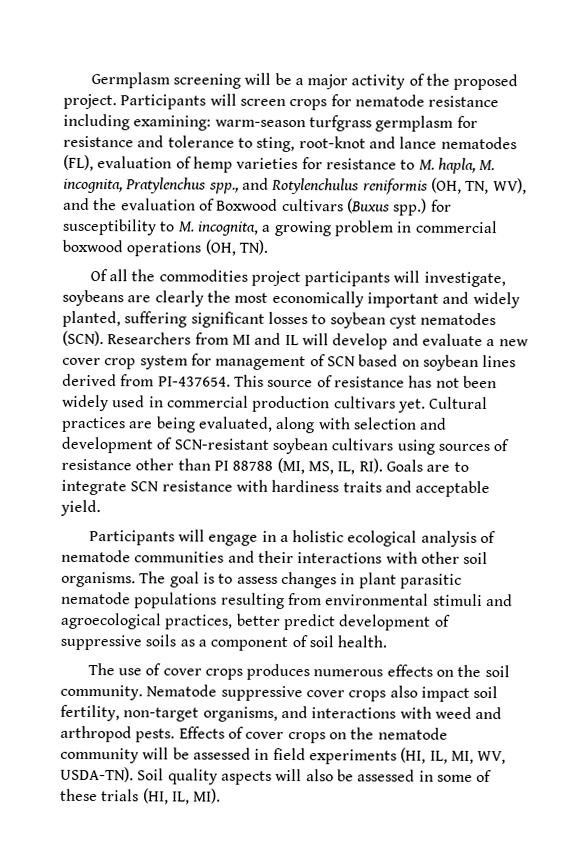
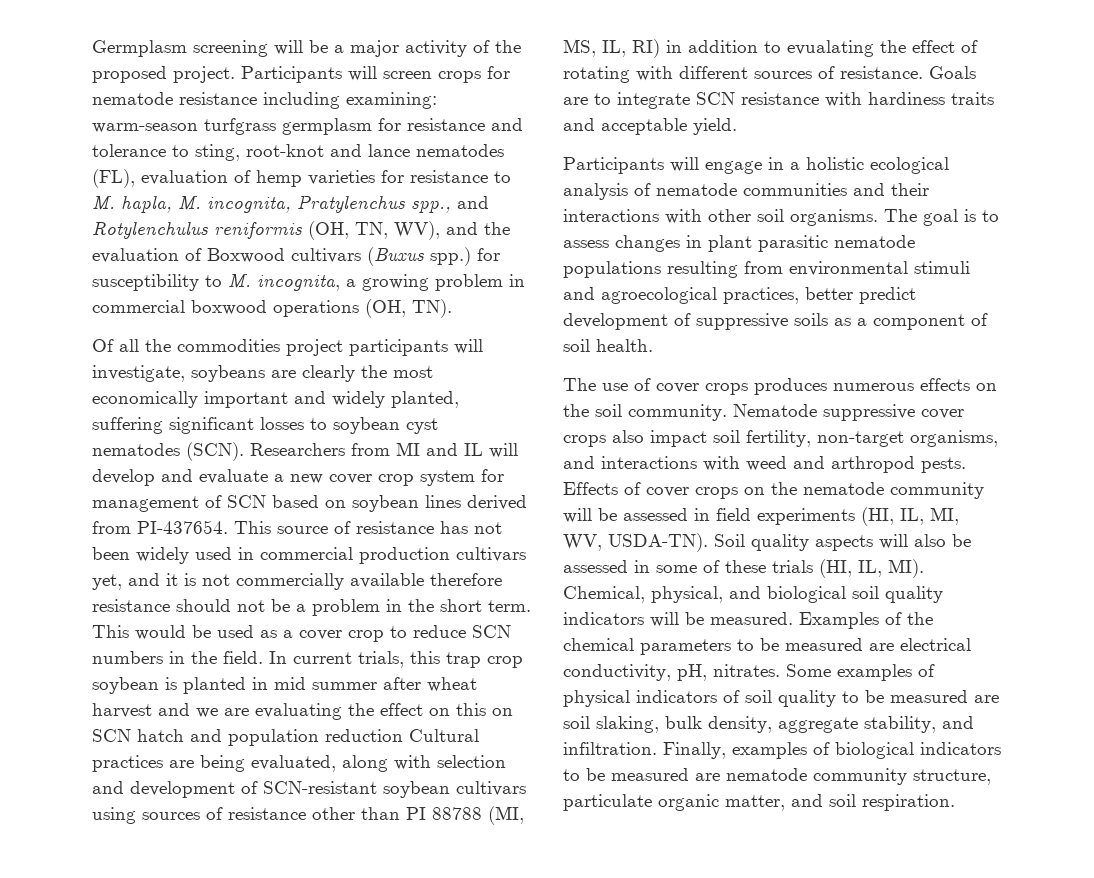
- This source of resistance has not been widely used in commercial production cultivars yet. Cultural practices are being evaluated, along with selection and development of SCN-resistant soybean cultivars using sources of resistance other than PI 88788 (MI, MS, IL, RI). Goals are to integrate SCN resistance with hardiness traits and acceptable yield.
+ This source of resistance has not been widely used in commercial production cultivars yet, and it is not commercially available therefore resistance should not be a problem in the short term. This would be used as a cover crop to reduce SCN numbers in the field. In current trials, this trap crop soybean is planted in mid summer after wheat harvest and we are evaluating the effect on this on SCN hatch and population reduction Cultural practices are being evaluated, along with selection and development of SCN-resistant soybean cultivars using sources of resistance other than PI 88788 (MI, MS, IL, RI) in addition to evualating the effect of rotating with different sources of resistance. Goals are to integrate SCN resistance with hardiness traits and acceptable yield.
- Soil quality aspects will also be assessed in some of these trials (HI, IL, MI).
+ Soil quality aspects will also be assessed in some of these trials (HI, IL, MI). Chemical, physical, and biological soil quality indicators will be measured. Examples of the chemical parameters to be measured are electrical conductivity, pH, nitrates. Some examples of physical indicators of soil quality to be measured are soil slaking, bulk density, aggregate stability, and infiltration. Finally, examples of biological indicators to be measured are nematode community structure, particulate organic matter, and soil respiration.

